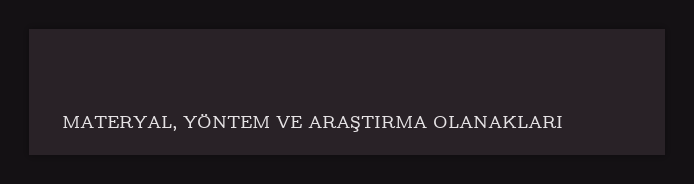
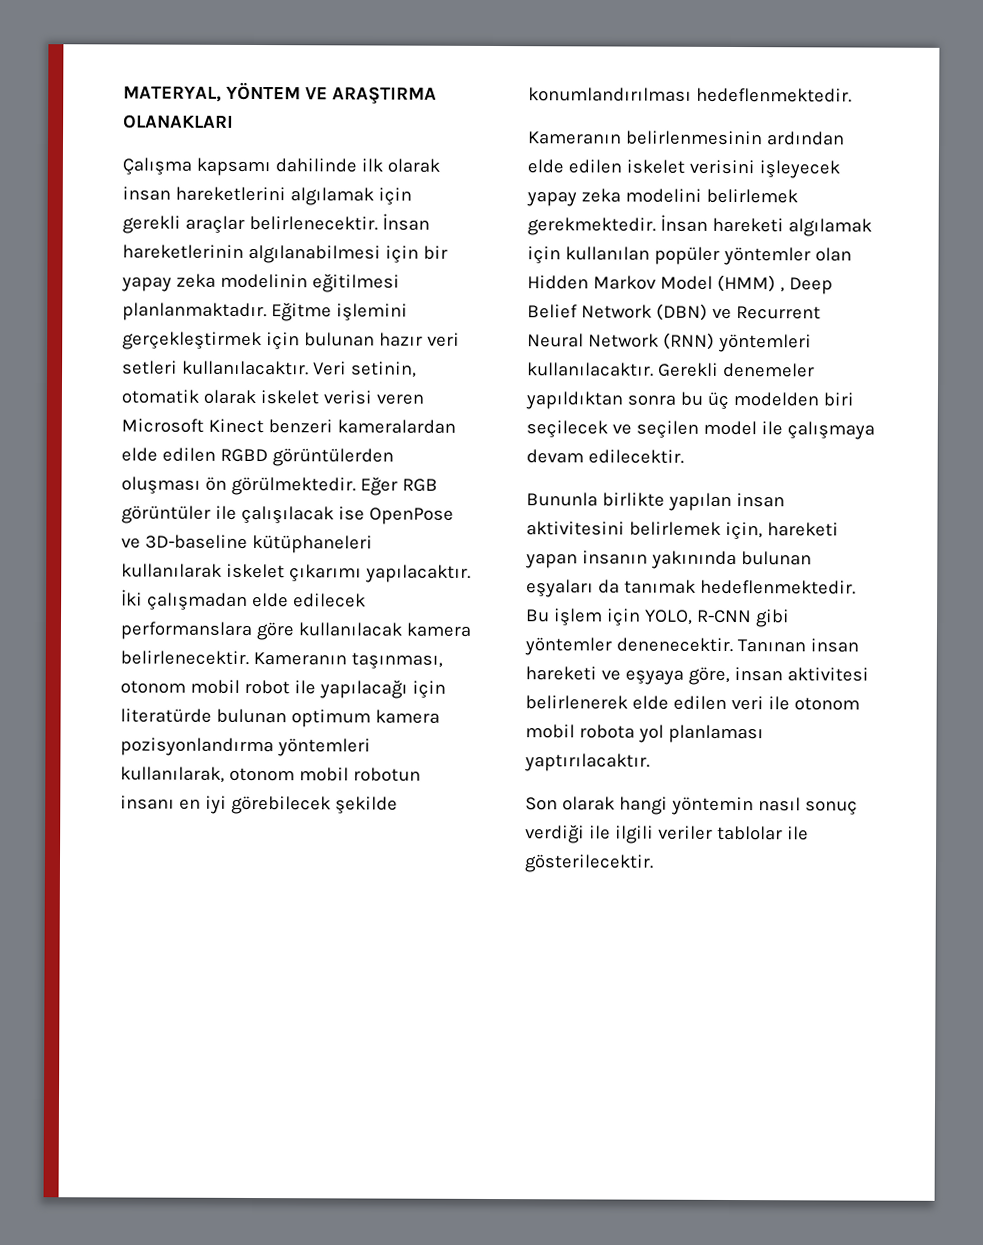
+ Çalışma kapsamı dahilinde ilk olarak insan hareketlerini algılamak için gerekli araçlar belirlenecektir. İnsan hareketlerinin algılanabilmesi için bir yapay zeka modelinin eğitilmesi planlanmaktadır. Eğitme işlemini gerçekleştirmek için bulunan hazır veri setleri kullanılacaktır. Veri setinin, otomatik olarak iskelet verisi veren Microsoft Kinect benzeri kameralardan elde edilen RGBD görüntülerden oluşması ön görülmektedir. Eğer RGB görüntüler ile çalışılacak ise OpenPose ve 3D-baseline kütüphaneleri kullanılarak iskelet çıkarımı yapılacaktır. İki çalışmadan elde edilecek performanslara göre kullanılacak kamera belirlenecektir. Kameranın taşınması, otonom mobil robot ile yapılacağı için literatürde bulunan optimum kamera pozisyonlandırma yöntemleri kullanılarak, otonom mobil robotun insanı en iyi görebilecek şekilde konumlandırılması hedeflenmektedir.
+ Kameranın belirlenmesinin ardından elde edilen iskelet verisini işleyecek yapay zeka modelini belirlemek gerekmektedir. İnsan hareketi algılamak için kullanılan popüler yöntemler olan Hidden Markov Model (HMM) , Deep Belief Network (DBN) ve Recurrent Neural Network (RNN) yöntemleri kullanılacaktır. Gerekli denemeler yapıldıktan sonra bu üç modelden biri seçilecek ve seçilen model ile çalışmaya devam edilecektir.
+ Bununla birlikte yapılan insan aktivitesini belirlemek için, hareketi yapan insanın yakınında bulunan eşyaları da tanımak hedeflenmektedir. Bu işlem için YOLO, R-CNN gibi yöntemler denenecektir. Tanınan insan hareketi ve eşyaya göre, insan aktivitesi belirlenerek elde edilen veri ile otonom mobil robota yol planlaması yaptırılacaktır.
+ Son olarak hangi yöntemin nasıl sonuç verdiği ile ilgili veriler tablolar ile gösterilecektir.

